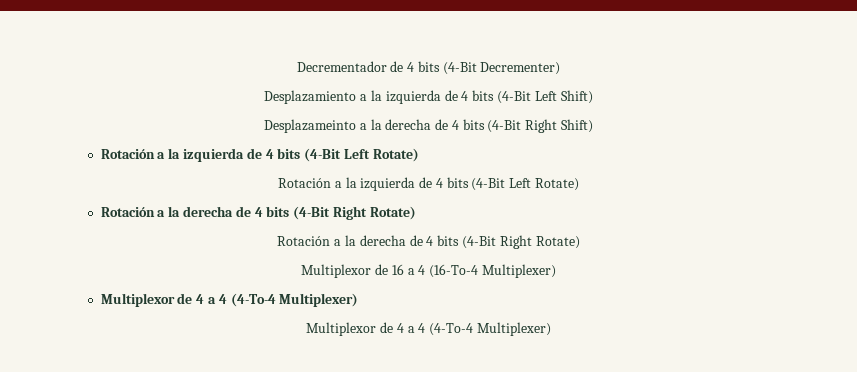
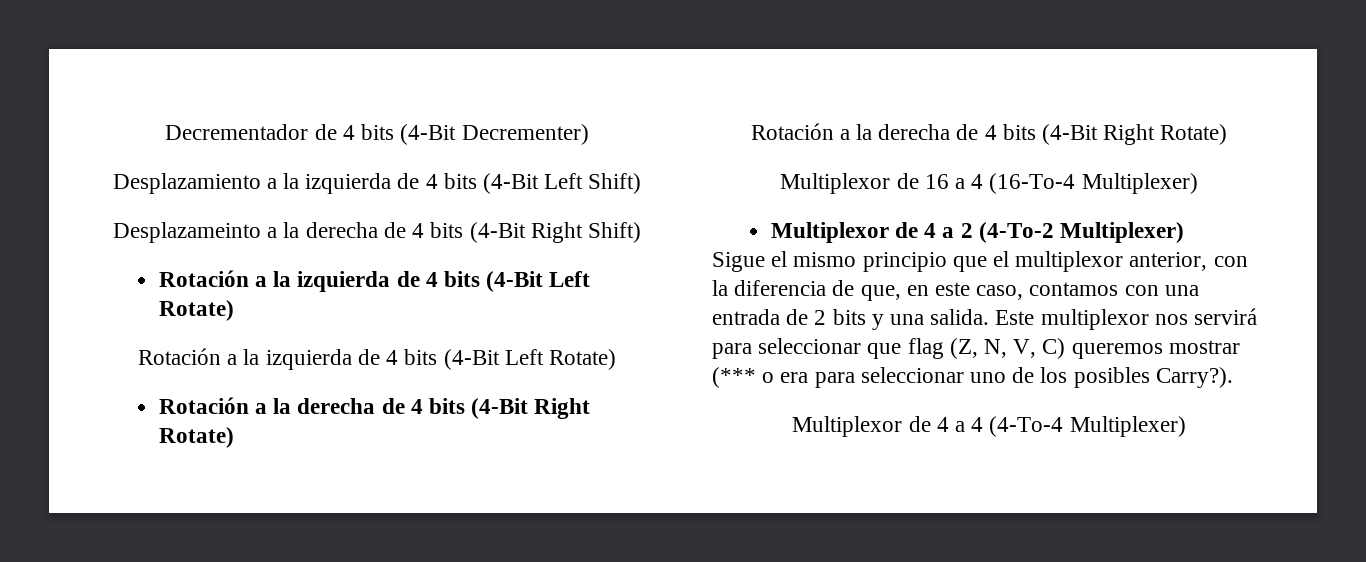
  Multiplexor de 16 a 4 (16-To-4 Multiplexer)
- Multiplexor de 4 a 4 (4-To-4 Multiplexer)
+ Multiplexor de 4 a 2 (4-To-2 Multiplexer)
+ Sigue el mismo principio que el multiplexor anterior, con la diferencia de que, en este caso, contamos con una entrada de 2 bits y una salida. Este multiplexor nos servirá para seleccionar que flag (Z, N, V, C) queremos mostrar (*** o era para seleccionar uno de los posibles Carry?).

